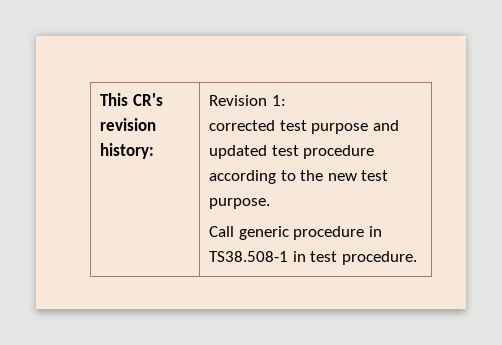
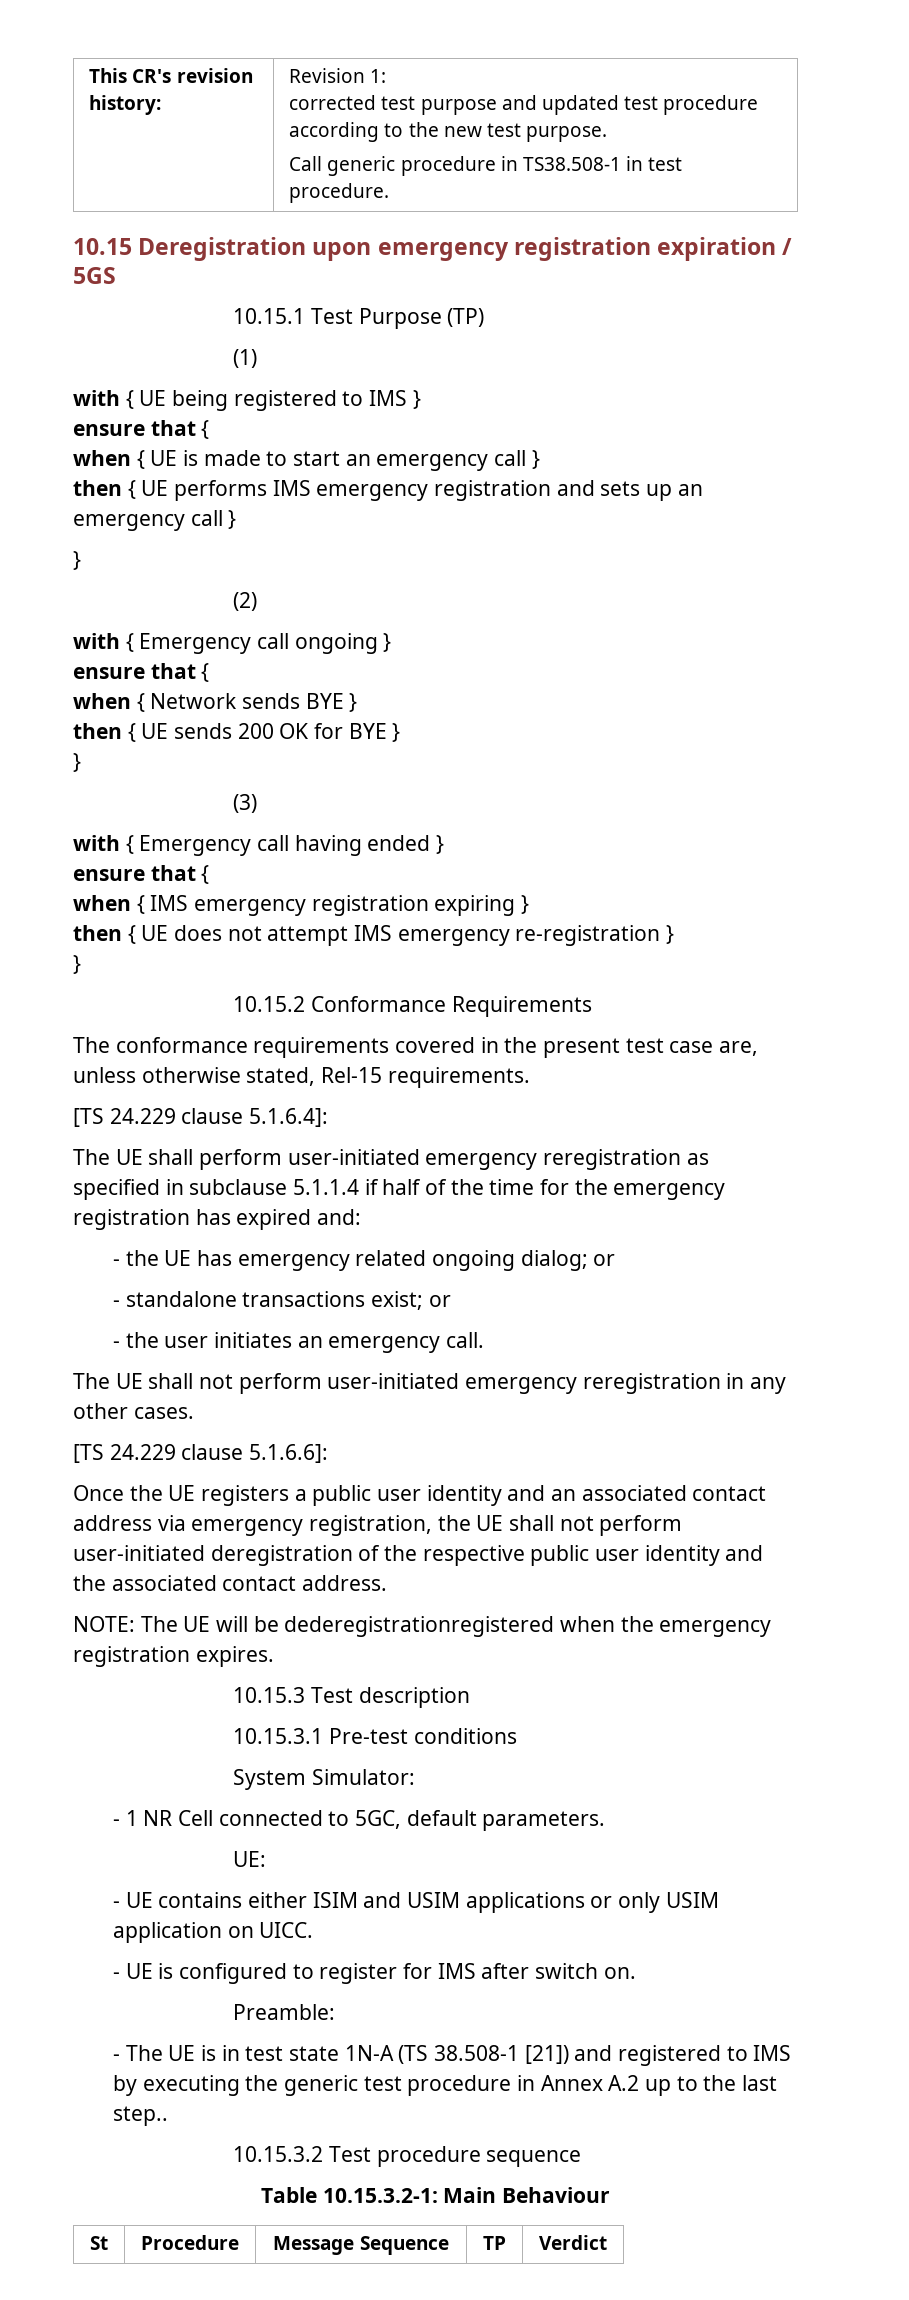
+ 10.15 Deregistration upon emergency registration expiration / 5GS
+ 10.15.1 Test Purpose (TP)
+ (1)
+ with { UE being registered to IMS }
+ ensure that {
+ when { UE is made to start an emergency call }
+ then { UE performs IMS emergency registration and sets up an emergency call }
+ }
+ (2)
+ with { Emergency call ongoing }
+ ensure that {
+ when { Network sends BYE }
+ then { UE sends 200 OK for BYE }
+ }
+ (3)
+ with { Emergency call having ended }
+ ensure that {
+ when { IMS emergency registration expiring }
+ then { UE does not attempt IMS emergency re-registration }
+ }
+ 10.15.2 Conformance Requirements
+ The conformance requirements covered in the present test case are, unless otherwise stated, Rel-15 requirements.
+ [TS 24.229 clause 5.1.6.4]:
+ The UE shall perform user-initiated emergency reregistration as specified in subclause 5.1.1.4 if half of the time for the emergency registration has expired and:
+ - the UE has emergency related ongoing dialog; or
+ - standalone transactions exist; or
+ - the user initiates an emergency call.
+ The UE shall not perform user-initiated emergency reregistration in any other cases.
+ [TS 24.229 clause 5.1.6.6]:
+ Once the UE registers a public user identity and an associated contact address via emergency registration, the UE shall not perform user-initiated deregistration of the respective public user identity and the associated contact address.
+ NOTE: The UE will be dederegistrationregistered when the emergency registration expires.
+ 10.15.3 Test description
+ 10.15.3.1 Pre-test conditions
+ System Simulator:
+ - 1 NR Cell connected to 5GC, default parameters.
+ UE:
+ - UE contains either ISIM and USIM applications or only USIM application on UICC.
+ - UE is configured to register for IMS after switch on.
+ Preamble:
+ - The UE is in test state 1N-A (TS 38.508-1 [21]) and registered to IMS by executing the generic test procedure in Annex A.2 up to the last step..
+ 10.15.3.2 Test procedure sequence
+ Table 10.15.3.2-1: Main Behaviour
+ St | Procedure | Message Sequence | TP | Verdict

